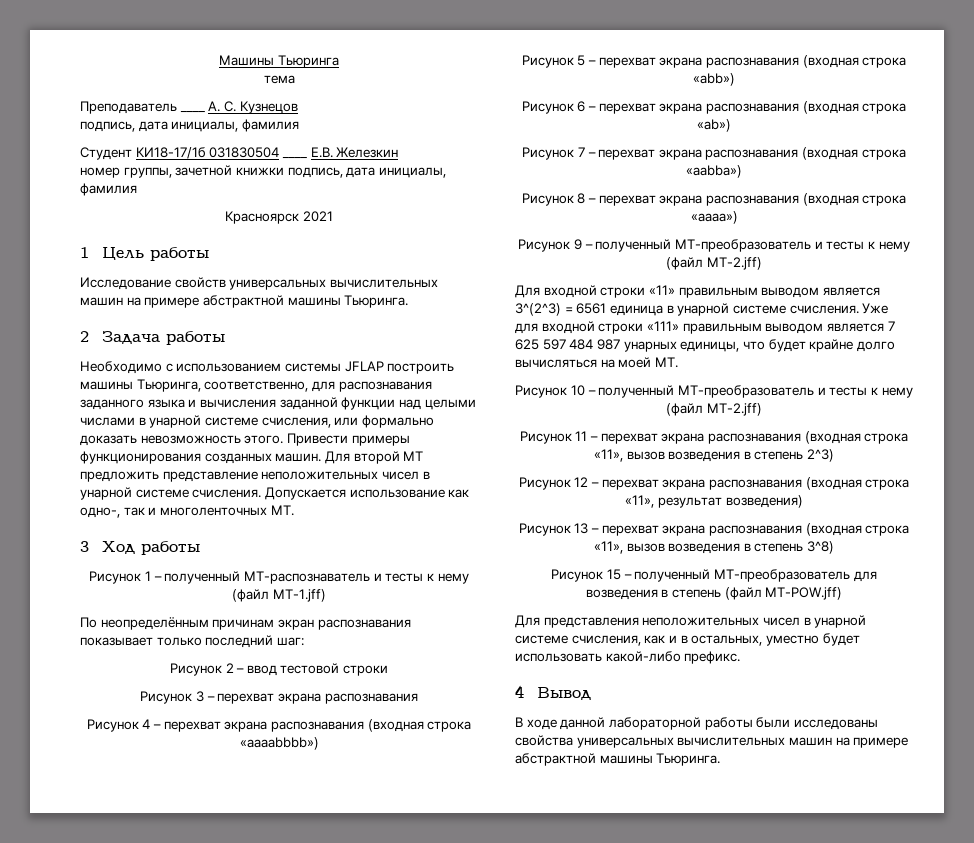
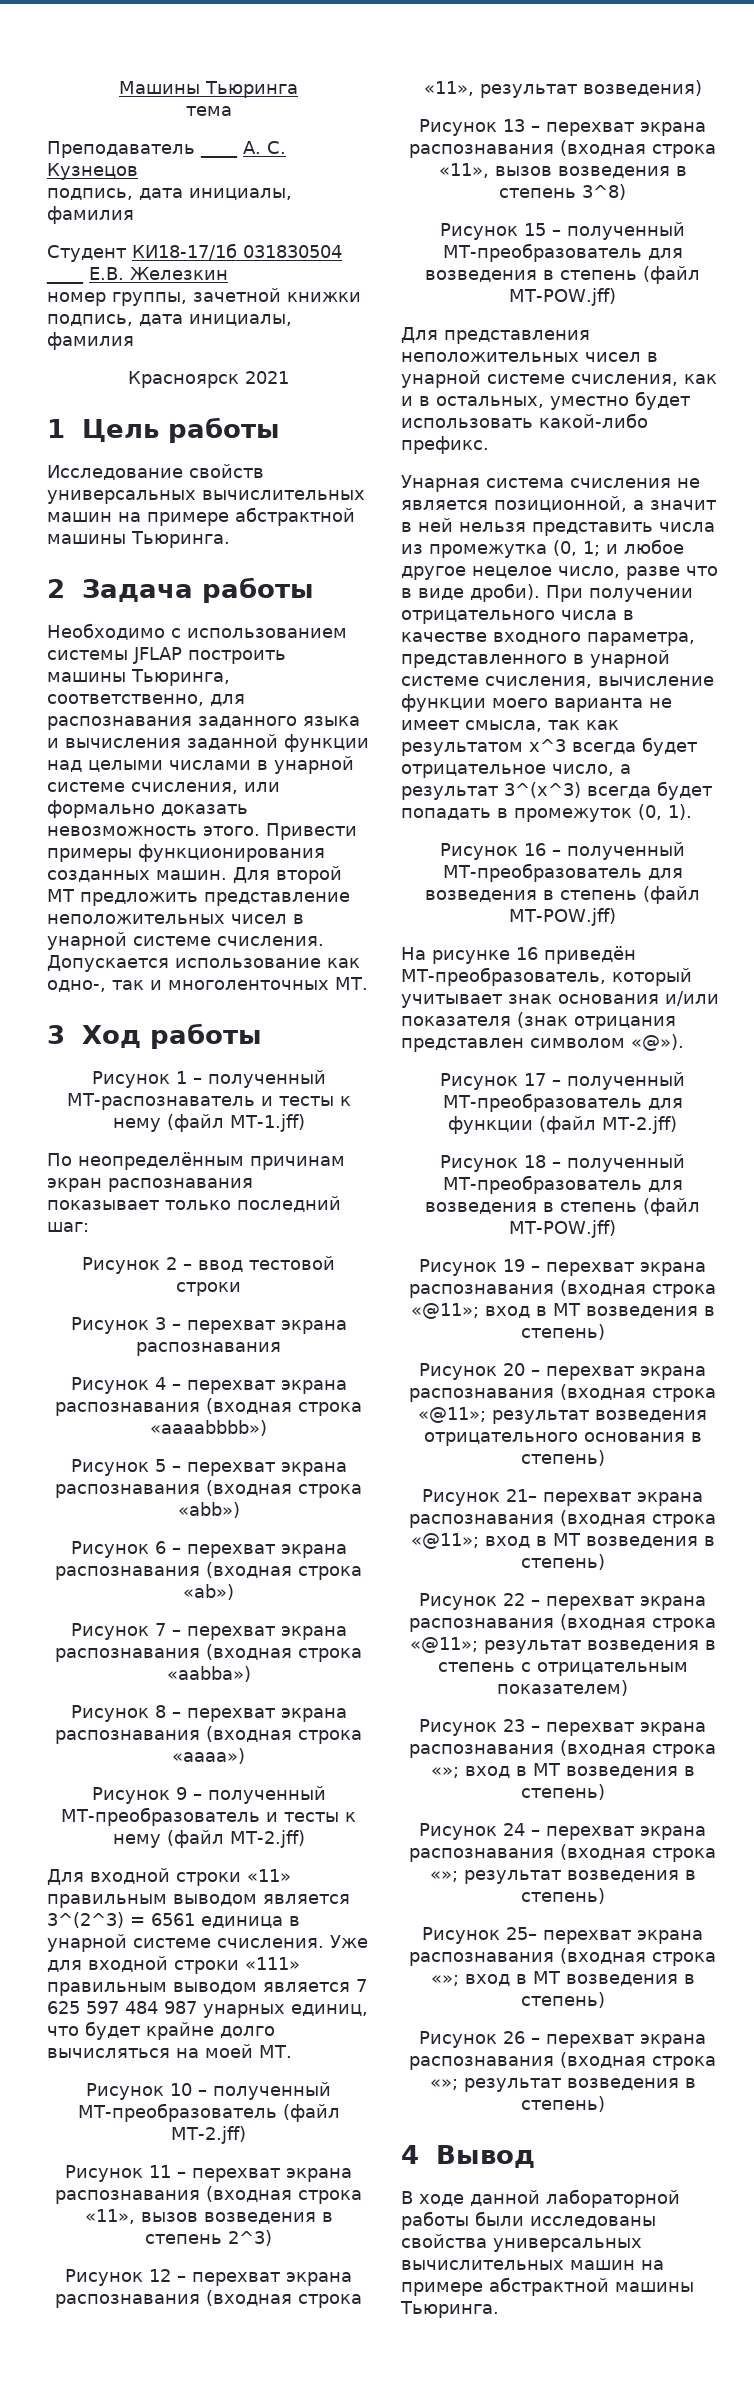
- Уже для входной строки «111» правильным выводом является 7 625 597 484 987 унарных единицы, что будет крайне долго вычисляться на моей МТ.
+ Уже для входной строки «111» правильным выводом является 7 625 597 484 987 унарных единиц, что будет крайне долго вычисляться на моей МТ.
- Рисунок 10 – полученный МТ-преобразователь и тесты к нему (файл MT-2.jff)
+ Рисунок 10 – полученный МТ-преобразователь (файл MT-2.jff)
+ Унарная система счисления не является позиционной, а значит в ней нельзя представить числа из промежутка (0, 1; и любое другое нецелое число, разве что в виде дроби). При получении отрицательного числа в качестве входного параметра, представленного в унарной системе счисления, вычисление функции моего варианта не имеет смысла, так как результатом x^3 всегда будет отрицательное число, а результат 3^(x^3) всегда будет попадать в промежуток (0, 1).
+ Рисунок 16 – полученный МТ-преобразователь для возведения в степень (файл MT-POW.jff)
+ На рисунке 16 приведён МТ-преобразователь, который учитывает знак основания и/или показателя (знак отрицания представлен символом «@»).
+ Рисунок 17 – полученный МТ-преобразователь для функции (файл MT-2.jff)
+ Рисунок 18 – полученный МТ-преобразователь для возведения в степень (файл MT-POW.jff)
+ Рисунок 19 – перехват экрана распознавания (входная строка «@11»; вход в МТ возведения в степень)
+ Рисунок 20 – перехват экрана распознавания (входная строка «@11»; результат возведения отрицательного основания в степень)
+ Рисунок 21– перехват экрана распознавания (входная строка «@11»; вход в МТ возведения в степень)
+ Рисунок 22 – перехват экрана распознавания (входная строка «@11»; результат возведения в степень с отрицательным показателем)
+ Рисунок 23 – перехват экрана распознавания (входная строка «»; вход в МТ возведения в степень)
+ Рисунок 24 – перехват экрана распознавания (входная строка «»; результат возведения в степень)
+ Рисунок 25– перехват экрана распознавания (входная строка «»; вход в МТ возведения в степень)
+ Рисунок 26 – перехват экрана распознавания (входная строка «»; результат возведения в степень)

